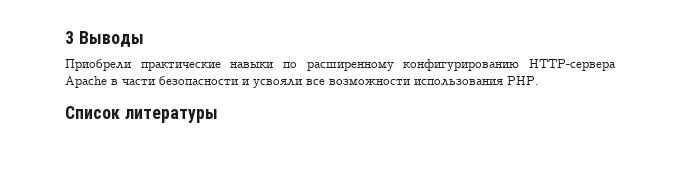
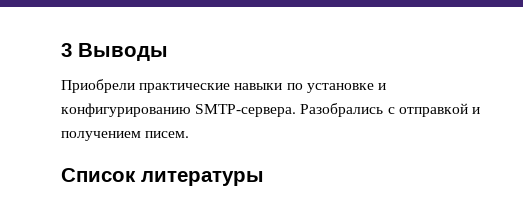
- Приобрели практические навыки по расширенному конфигурированию HTTP-сервера Apache в части безопасности и усвояли все возможности использования PHP.
+ Приобрели практические навыки по установке и конфигурированию SMTP-сервера. Разобрались с отправкой и получением писем.

